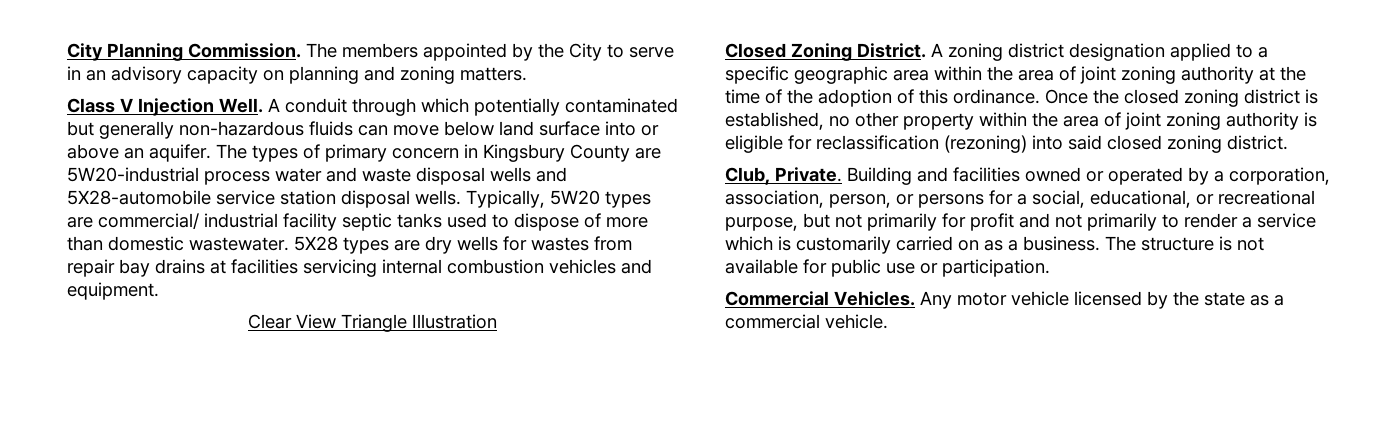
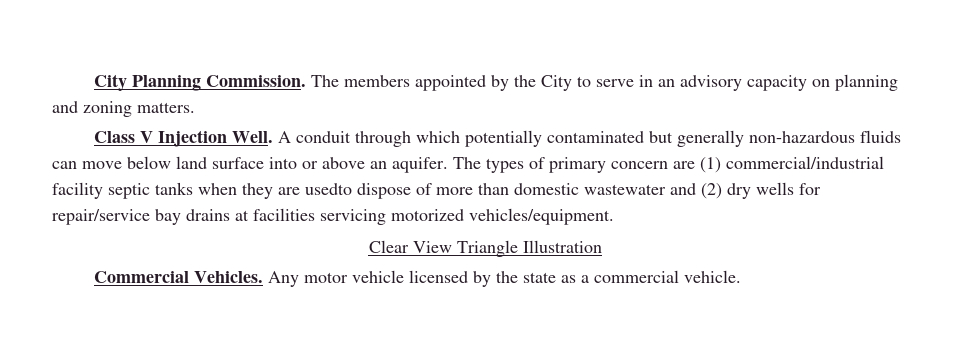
- The types of primary concern in Kingsbury County are 5W20-industrial process water and waste disposal wells and 5X28-automobile service station disposal wells. Typically, 5W20 types are commercial/ industrial facility septic tanks used to dispose of more than domestic wastewater. 5X28 types are dry wells for wastes from repair bay drains at facilities servicing internal combustion vehicles and equipment.
+ The types of primary concern are (1) commercial/industrial facility septic tanks when they are usedto dispose of more than domestic wastewater and (2) dry wells for repair/service bay drains at facilities servicing motorized vehicles/equipment.
- Closed Zoning District. A zoning district designation applied to a specific geographic area within the area of joint zoning authority at the time of the adoption of this ordinance. Once the closed zoning district is established, no other property within the area of joint zoning authority is eligible for reclassification (rezoning) into said closed zoning district.
- Club, Private. Building and facilities owned or operated by a corporation, association, person, or persons for a social, educational, or recreational purpose, but not primarily for profit and not primarily to render a service which is customarily carried on as a business. The structure is not available for public use or participation.

